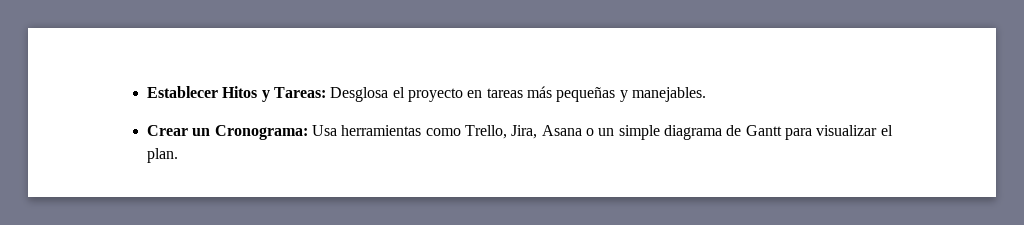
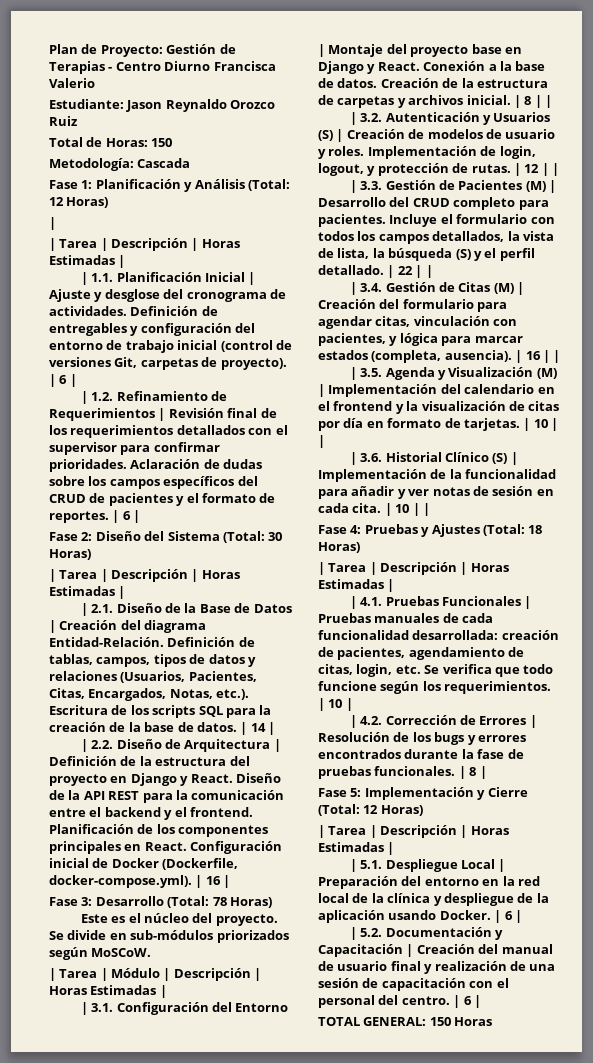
- Establecer Hitos y Tareas: Desglosa el proyecto en tareas más pequeñas y manejables.
- Crear un Cronograma: Usa herramientas como Trello, Jira, Asana o un simple diagrama de Gantt para visualizar el plan.
+ Plan de Proyecto: Gestión de Terapias - Centro Diurno Francisca Valerio
+ Estudiante: Jason Reynaldo Orozco Ruiz
+ Total de Horas: 150
+ Metodología: Cascada
+ Fase 1: Planificación y Análisis (Total: 12 Horas)
+ |
+ | Tarea | Descripción | Horas Estimadas |
+ | 1.1. Planificación Inicial | Ajuste y desglose del cronograma de actividades. Definición de entregables y configuración del entorno de trabajo inicial (control de versiones Git, carpetas de proyecto). | 6 |
+ | 1.2. Refinamiento de Requerimientos | Revisión final de los requerimientos detallados con el supervisor para confirmar prioridades. Aclaración de dudas sobre los campos específicos del CRUD de pacientes y el formato de reportes. | 6 |
+ Fase 2: Diseño del Sistema (Total: 30 Horas)
+ | Tarea | Descripción | Horas Estimadas |
+ | 2.1. Diseño de la Base de Datos | Creación del diagrama Entidad-Relación. Definición de tablas, campos, tipos de datos y relaciones (Usuarios, Pacientes, Citas, Encargados, Notas, etc.). Escritura de los scripts SQL para la creación de la base de datos. | 14 |
+ | 2.2. Diseño de Arquitectura | Definición de la estructura del proyecto en Django y React. Diseño de la API REST para la comunicación entre el backend y el frontend. Planificación de los componentes principales en React. Configuración inicial de Docker (Dockerfile, docker-compose.yml). | 16 |
+ Fase 3: Desarrollo (Total: 78 Horas)
+ Este es el núcleo del proyecto. Se divide en sub-módulos priorizados según MoSCoW.
+ | Tarea | Módulo | Descripción | Horas Estimadas |
+ | 3.1. Configuración del Entorno | Montaje del proyecto base en Django y React. Conexión a la base de datos. Creación de la estructura de carpetas y archivos inicial. | 8 | |
+ | 3.2. Autenticación y Usuarios (S) | Creación de modelos de usuario y roles. Implementación de login, logout, y protección de rutas. | 12 | |
+ | 3.3. Gestión de Pacientes (M) | Desarrollo del CRUD completo para pacientes. Incluye el formulario con todos los campos detallados, la vista de lista, la búsqueda (S) y el perfil detallado. | 22 | |
+ | 3.4. Gestión de Citas (M) | Creación del formulario para agendar citas, vinculación con pacientes, y lógica para marcar estados (completa, ausencia). | 16 | |
+ | 3.5. Agenda y Visualización (M) | Implementación del calendario en el frontend y la visualización de citas por día en formato de tarjetas. | 10 | |
+ | 3.6. Historial Clínico (S) | Implementación de la funcionalidad para añadir y ver notas de sesión en cada cita. | 10 | |
+ Fase 4: Pruebas y Ajustes (Total: 18 Horas)
+ | Tarea | Descripción | Horas Estimadas |
+ | 4.1. Pruebas Funcionales | Pruebas manuales de cada funcionalidad desarrollada: creación de pacientes, agendamiento de citas, login, etc. Se verifica que todo funcione según los requerimientos. | 10 |
+ | 4.2. Corrección de Errores | Resolución de los bugs y errores encontrados durante la fase de pruebas funcionales. | 8 |
+ Fase 5: Implementación y Cierre (Total: 12 Horas)
+ | Tarea | Descripción | Horas Estimadas |
+ | 5.1. Despliegue Local | Preparación del entorno en la red local de la clínica y despliegue de la aplicación usando Docker. | 6 |
+ | 5.2. Documentación y Capacitación | Creación del manual de usuario final y realización de una sesión de capacitación con el personal del centro. | 6 |
+ TOTAL GENERAL: 150 Horas

